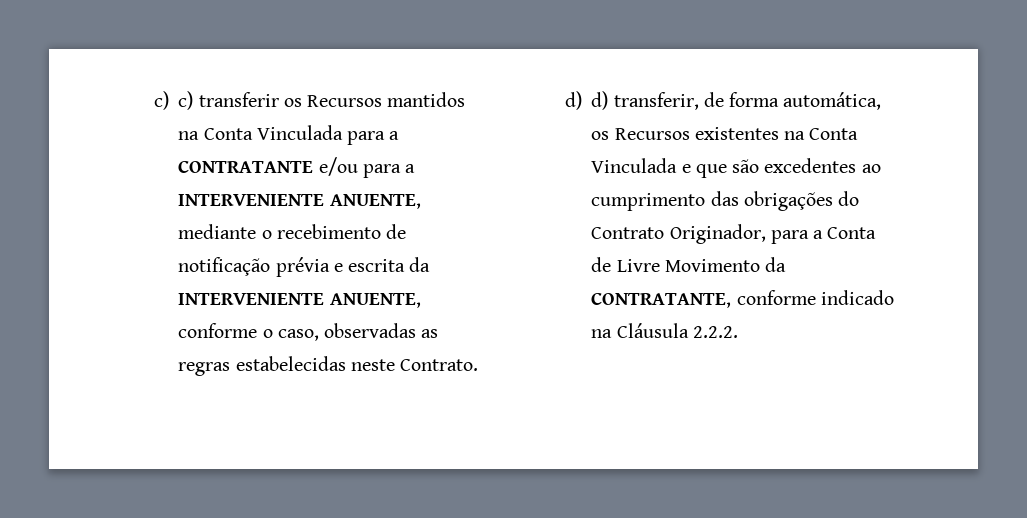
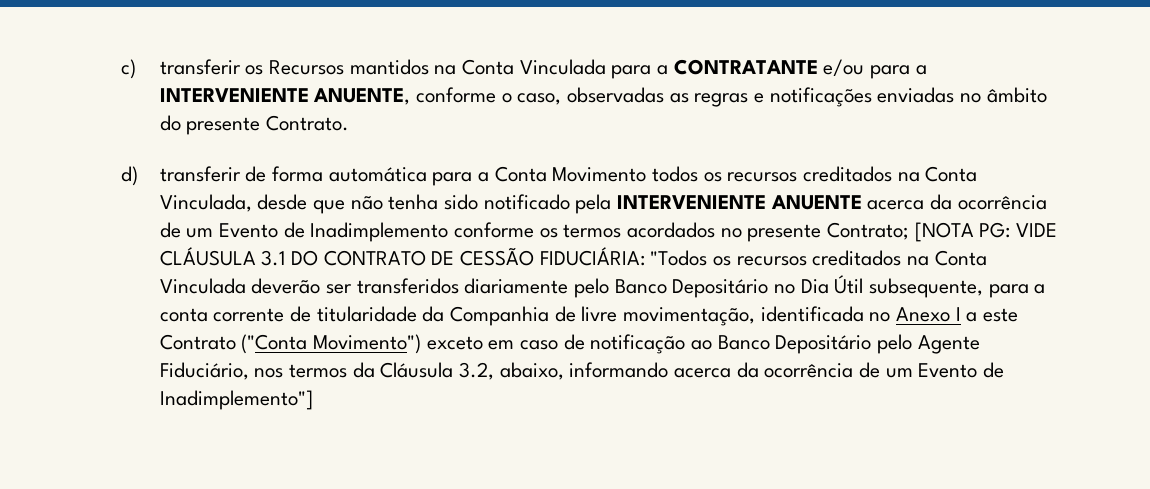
- c) c) transferir os Recursos mantidos na Conta Vinculada para a CONTRATANTE e/ou para a INTERVENIENTE ANUENTE, mediante o recebimento de notificação prévia e escrita da INTERVENIENTE ANUENTE, conforme o caso, observadas as regras estabelecidas neste Contrato.
- d) d) transferir, de forma automática, os Recursos existentes na Conta Vinculada e que são excedentes ao cumprimento das obrigações do Contrato Originador, para a Conta de Livre Movimento da CONTRATANTE, conforme indicado na Cláusula 2.2.2.
+ c) transferir os Recursos mantidos na Conta Vinculada para a CONTRATANTE e/ou para a INTERVENIENTE ANUENTE, conforme o caso, observadas as regras e notificações enviadas no âmbito do presente Contrato.
+ d) transferir de forma automática para a Conta Movimento todos os recursos creditados na Conta Vinculada, desde que não tenha sido notificado pela INTERVENIENTE ANUENTE acerca da ocorrência de um Evento de Inadimplemento conforme os termos acordados no presente Contrato; [NOTA PG: VIDE CLÁUSULA 3.1 DO CONTRATO DE CESSÃO FIDUCIÁRIA: "Todos os recursos creditados na Conta Vinculada deverão ser transferidos diariamente pelo Banco Depositário no Dia Útil subsequente, para a conta corrente de titularidade da Companhia de livre movimentação, identificada no Anexo I a este Contrato ("Conta Movimento") exceto em caso de notificação ao Banco Depositário pelo Agente Fiduciário, nos termos da Cláusula 3.2, abaixo, informando acerca da ocorrência de um Evento de Inadimplemento"]

